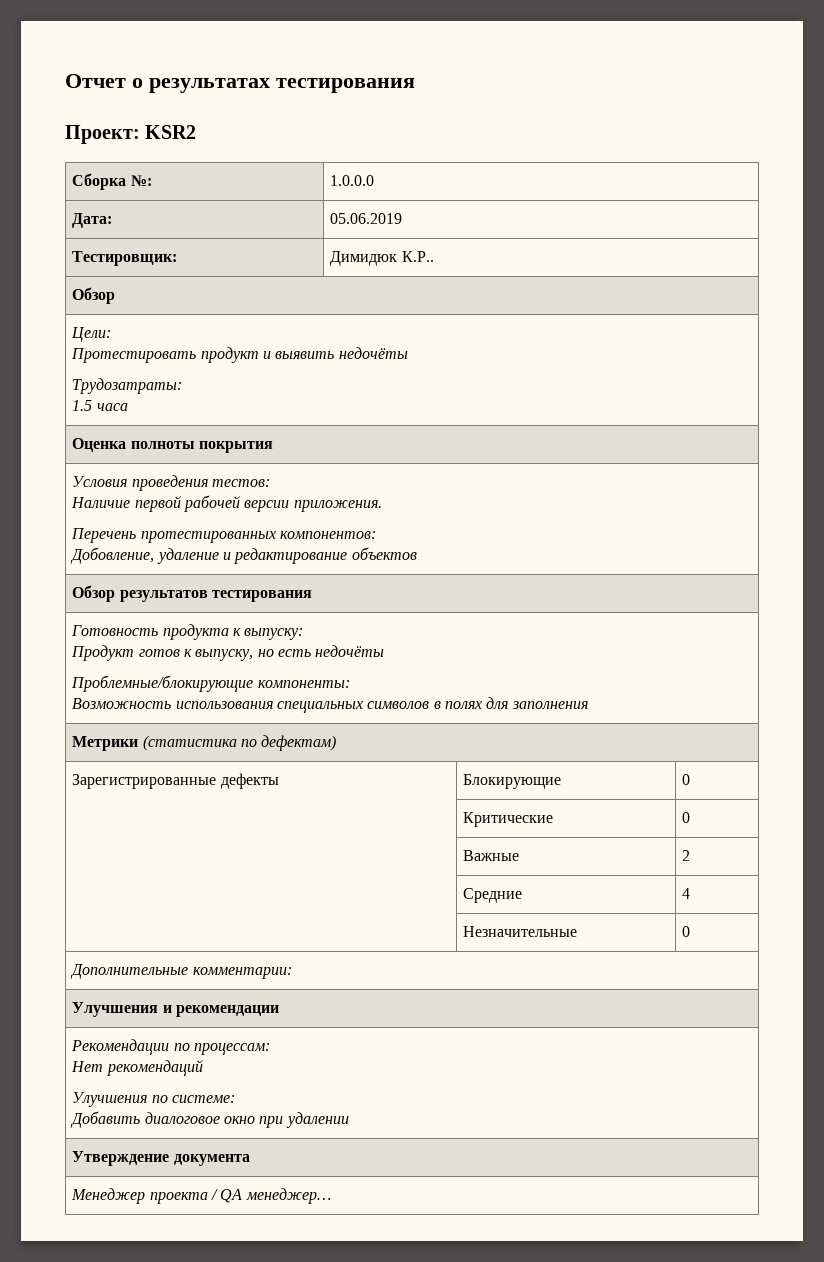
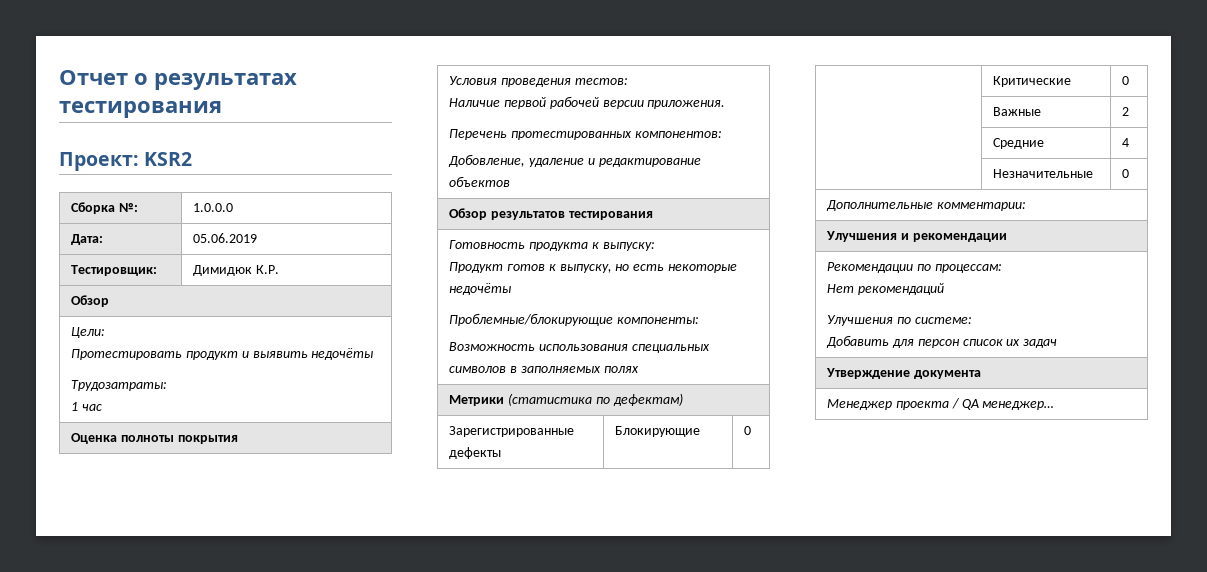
- Тестировщик: | Димидюк К.Р..
+ Тестировщик: | Димидюк К.Р.
  Цели:
  Протестировать продукт и выявить недочёты
  Трудозатраты:
- 1.5 часа
+ 1 час
  Готовность продукта к выпуску:
- Продукт готов к выпуску, но есть недочёты
+ Продукт готов к выпуску, но есть некоторые недочёты
  Проблемные/блокирующие компоненты:
- Возможность использования специальных символов в полях для заполнения
+ Возможность использования специальных символов в заполняемых полях
  Рекомендации по процессам:
  Нет рекомендаций
  Улучшения по системе:
- Добавить диалоговое окно при удалении
+ Добавить для персон список их задач

